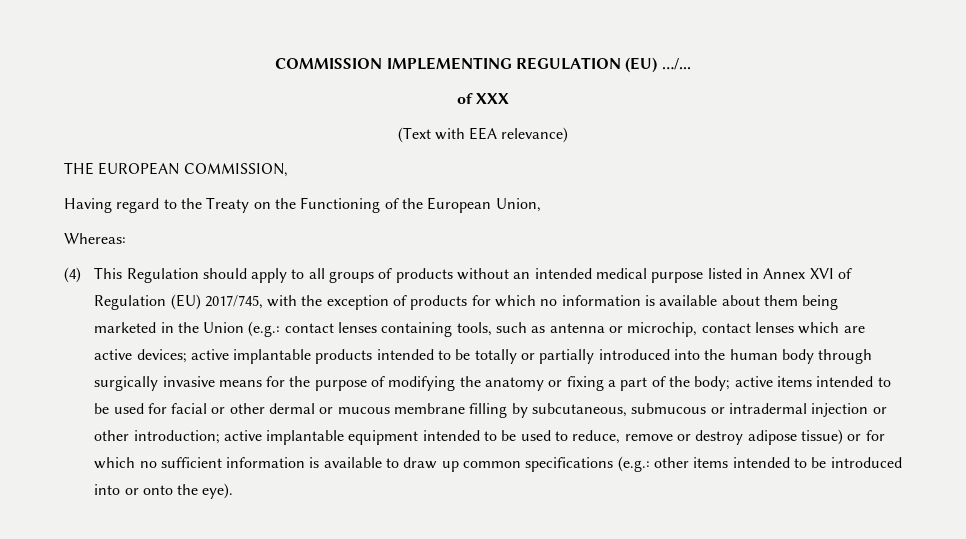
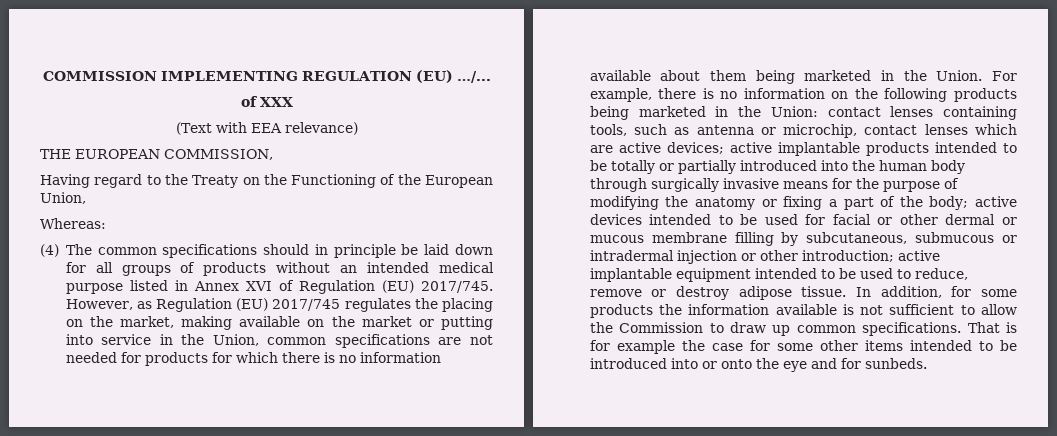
- (4) This Regulation should apply to all groups of products without an intended medical purpose listed in Annex XVI of Regulation (EU) 2017/745, with the exception of products for which no information is available about them being marketed in the Union (e.g.:
+ (4) The common specifications should in principle be laid down for all groups of products without an intended medical purpose listed in Annex XVI of Regulation (EU) 2017/745. However, as Regulation (EU) 2017/745 regulates the placing on the market, making available on the market or putting into service in the Union, common specifications are not needed for products for which there is no information available about them being marketed in the Union. For example, there is no information on the following products being marketed in the Union:
- active items intended to be used for facial or other dermal or mucous membrane filling by subcutaneous, submucous or intradermal injection or other introduction;
+ active devices intended to be used for facial or other dermal or mucous membrane filling by subcutaneous, submucous or intradermal injection or other introduction;
- active implantable equipment intended to be used to reduce, remove or destroy adipose tissue) or for which no sufficient information is available to draw up common specifications (e.g.: other items intended to be introduced into or onto the eye).
+ active implantable equipment intended to be used to reduce, remove or destroy adipose tissue. In addition, for some products the information available is not sufficient to allow the Commission to draw up common specifications. That is for example the case for some other items intended to be introduced into or onto the eye and for sunbeds.

